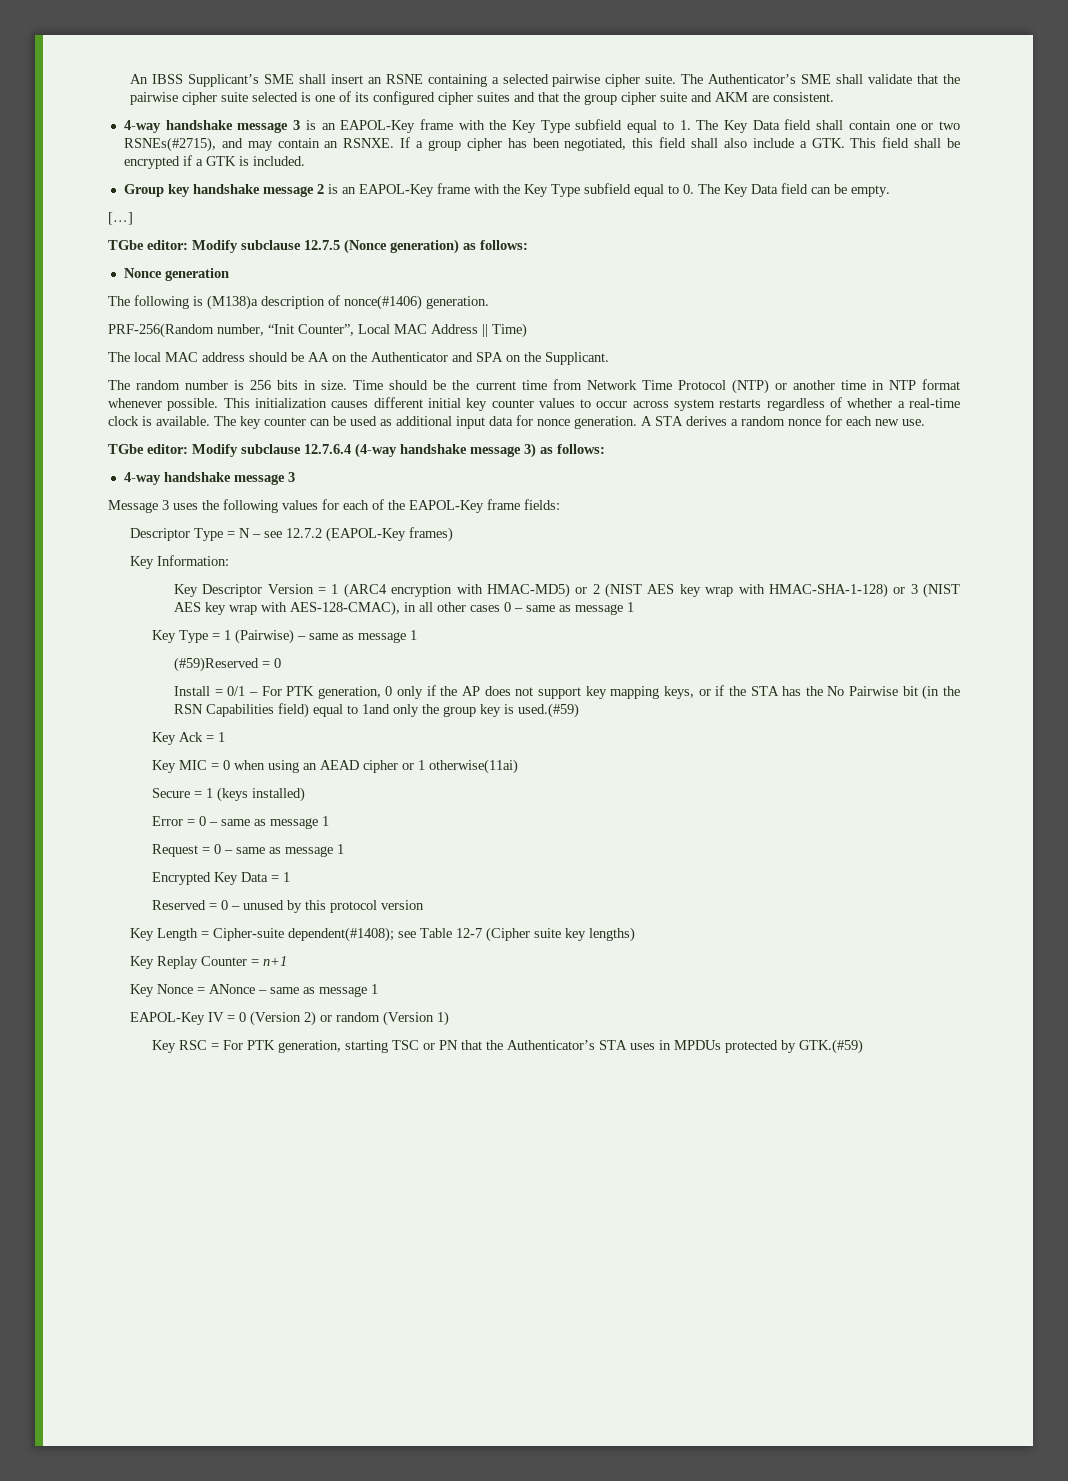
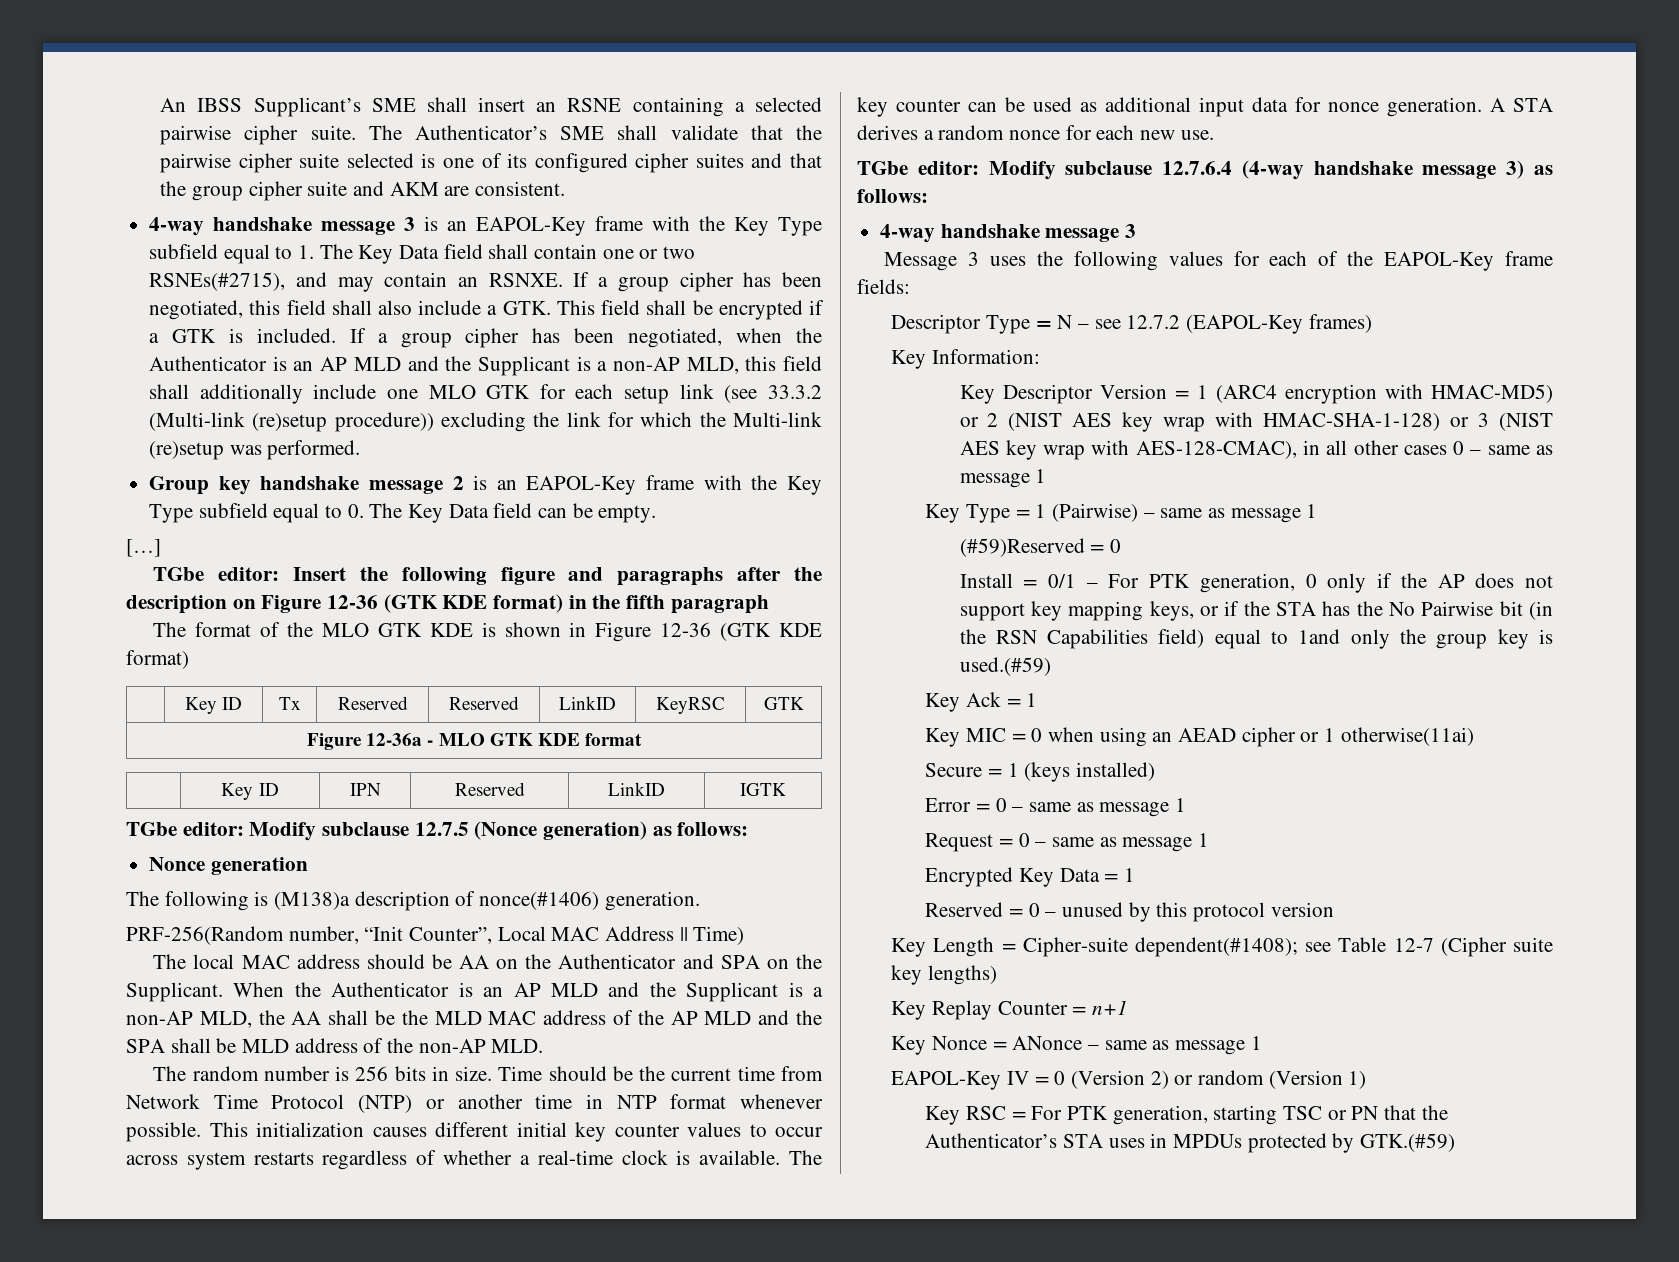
+ If a group cipher has been negotiated, when the Authenticator is an AP MLD and the Supplicant is a non-AP MLD, this field shall additionally include one MLO GTK for each setup link (see 33.3.2 (Multi-link (re)setup procedure)) excluding the link for which the Multi-link (re)setup was performed.
+ TGbe editor: Insert the following figure and paragraphs after the description on Figure 12-36 (GTK KDE format) in the fifth paragraph
+ The format of the MLO GTK KDE is shown in Figure 12-36 (GTK KDE format)
+ | Key ID | Tx | Reserved | Reserved | LinkID | KeyRSC | GTK
+ Figure 12-36a - MLO GTK KDE format
+ | Key ID | IPN | Reserved | LinkID | IGTK
+ When the Authenticator is an AP MLD and the Supplicant is a non-AP MLD, the AA shall be the MLD MAC address of the AP MLD and the SPA shall be MLD address of the non-AP MLD.

